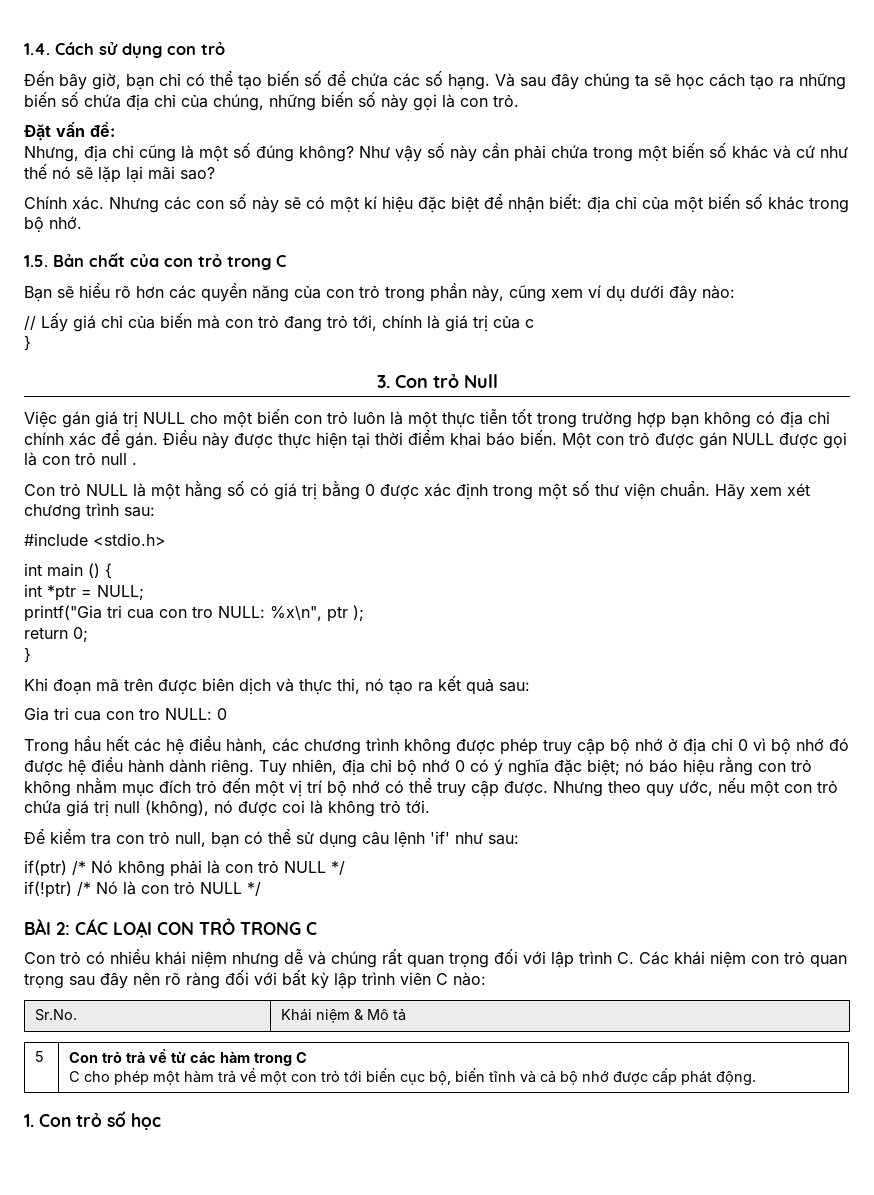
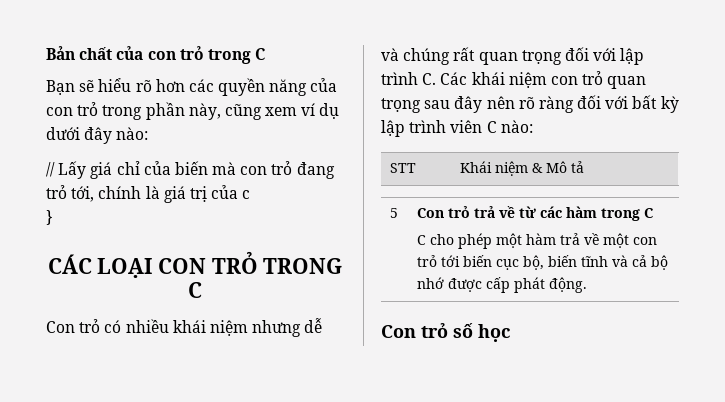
- 1.4. Cách sử dụng con trỏ
- Đến bây giờ, bạn chỉ có thể tạo biến số để chứa các số hạng. Và sau đây chúng ta sẽ học cách tạo ra những biến số chứa địa chỉ của chúng, những biến số này gọi là con trỏ.
- Đặt vấn đề:
- Nhưng, địa chỉ cũng là một số đúng không? Như vậy số này cần phải chứa trong một biến số khác và cứ như thế nó sẽ lặp lại mãi sao?
- Chính xác. Nhưng các con số này sẽ có một kí hiệu đặc biệt để nhận biết: địa chỉ của một biến số khác trong bộ nhớ.
- 1.5. Bản chất của con trỏ trong C
+ Bản chất của con trỏ trong C
- 3. Con trỏ Null
- Việc gán giá trị NULL cho một biến con trỏ luôn là một thực tiễn tốt trong trường hợp bạn không có địa chỉ chính xác để gán. Điều này được thực hiện tại thời điểm khai báo biến. Một con trỏ được gán NULL được gọi là con trỏ null .
- Con trỏ NULL là một hằng số có giá trị bằng 0 được xác định trong một số thư viện chuẩn. Hãy xem xét chương trình sau:
- #include <stdio.h>
- int main () {
- int *ptr = NULL;
- printf("Gia tri cua con tro NULL: %x\n", ptr );
- return 0;
- }
- Khi đoạn mã trên được biên dịch và thực thi, nó tạo ra kết quả sau:
- Gia tri cua con tro NULL: 0
- Trong hầu hết các hệ điều hành, các chương trình không được phép truy cập bộ nhớ ở địa chỉ 0 vì bộ nhớ đó được hệ điều hành dành riêng. Tuy nhiên, địa chỉ bộ nhớ 0 có ý nghĩa đặc biệt; nó báo hiệu rằng con trỏ không nhằm mục đích trỏ đến một vị trí bộ nhớ có thể truy cập được. Nhưng theo quy ước, nếu một con trỏ chứa giá trị null (không), nó được coi là không trỏ tới.
- Để kiểm tra con trỏ null, bạn có thể sử dụng câu lệnh 'if' như sau:
- if(ptr) /* Nó không phải là con trỏ NULL */
- if(!ptr) /* Nó là con trỏ NULL */
- BÀI 2: CÁC LOẠI CON TRỎ TRONG C
+ CÁC LOẠI CON TRỎ TRONG C
- Sr.No. | Khái niệm & Mô tả
+ STT | Khái niệm & Mô tả
- 1. Con trỏ số học
+ Con trỏ số học

